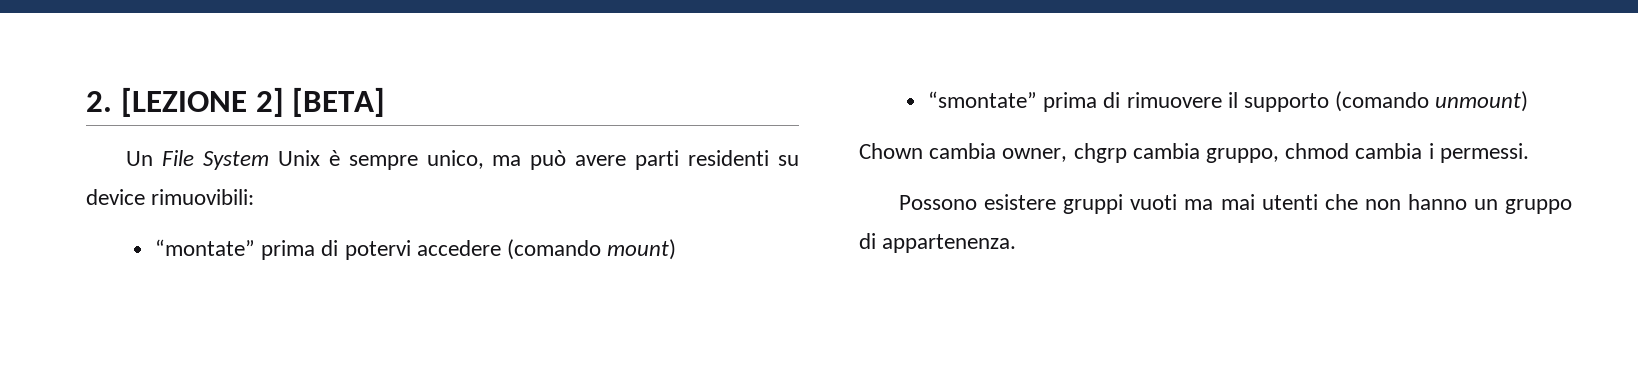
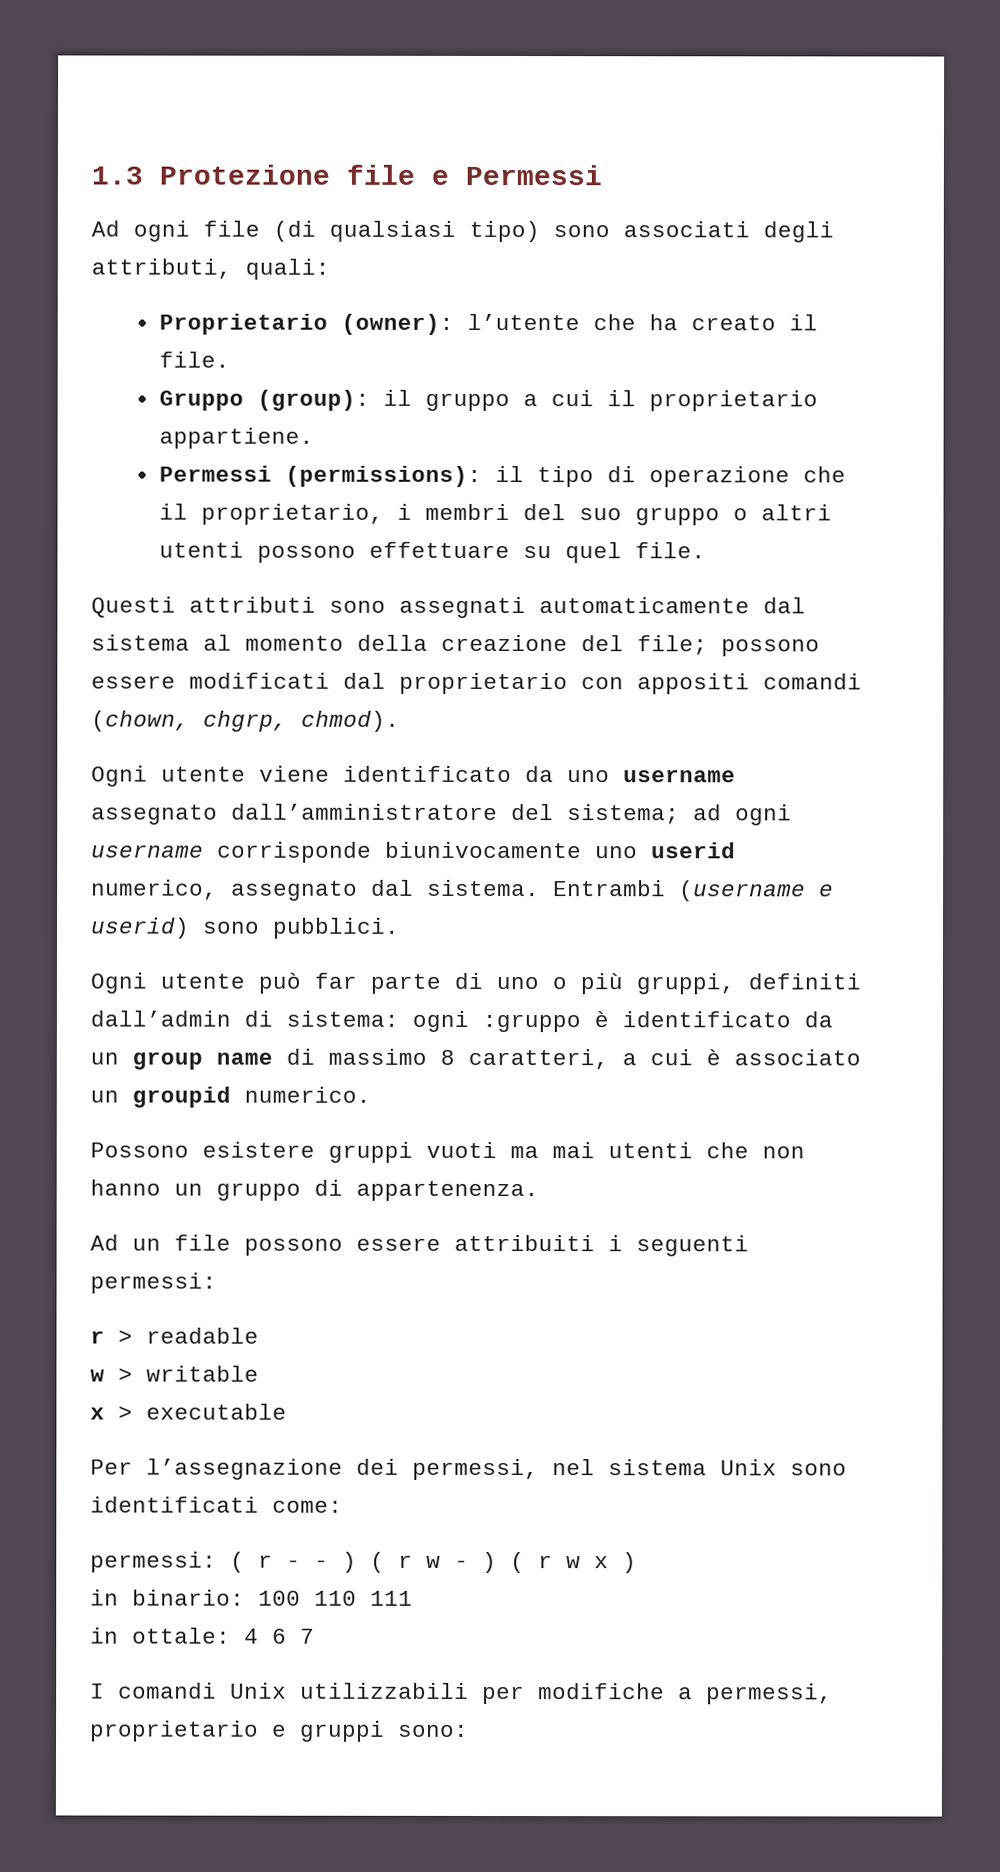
- 2. [LEZIONE 2] [BETA]
- Un File System Unix è sempre unico, ma può avere parti residenti su device rimuovibili:
- “montate” prima di potervi accedere (comando mount)
- “smontate” prima di rimuovere il supporto (comando unmount)
- Chown cambia owner, chgrp cambia gruppo, chmod cambia i permessi.
+ 1.3 Protezione file e Permessi
+ Ad ogni file (di qualsiasi tipo) sono associati degli attributi, quali:
+ Proprietario (owner): l’utente che ha creato il file.
+ Gruppo (group): il gruppo a cui il proprietario appartiene.
+ Permessi (permissions): il tipo di operazione che il proprietario, i membri del suo gruppo o altri utenti possono effettuare su quel file.
+ Questi attributi sono assegnati automaticamente dal sistema al momento della creazione del file; possono essere modificati dal proprietario con appositi comandi (chown, chgrp, chmod).
+ Ogni utente viene identificato da uno username assegnato dall’amministratore del sistema; ad ogni username corrisponde biunivocamente uno userid numerico, assegnato dal sistema. Entrambi (username e userid) sono pubblici.
+ Ogni utente può far parte di uno o più gruppi, definiti dall’admin di sistema: ogni :gruppo è identificato da un group name di massimo 8 caratteri, a cui è associato un groupid numerico.
+ Ad un file possono essere attribuiti i seguenti permessi:
+ r > readable
+ w > writable
+ x > executable
+ Per l’assegnazione dei permessi, nel sistema Unix sono identificati come:
+ permessi: ( r - - ) ( r w - ) ( r w x )
+ in binario: 100 110 111
+ in ottale: 4 6 7
+ I comandi Unix utilizzabili per modifiche a permessi, proprietario e gruppi sono:

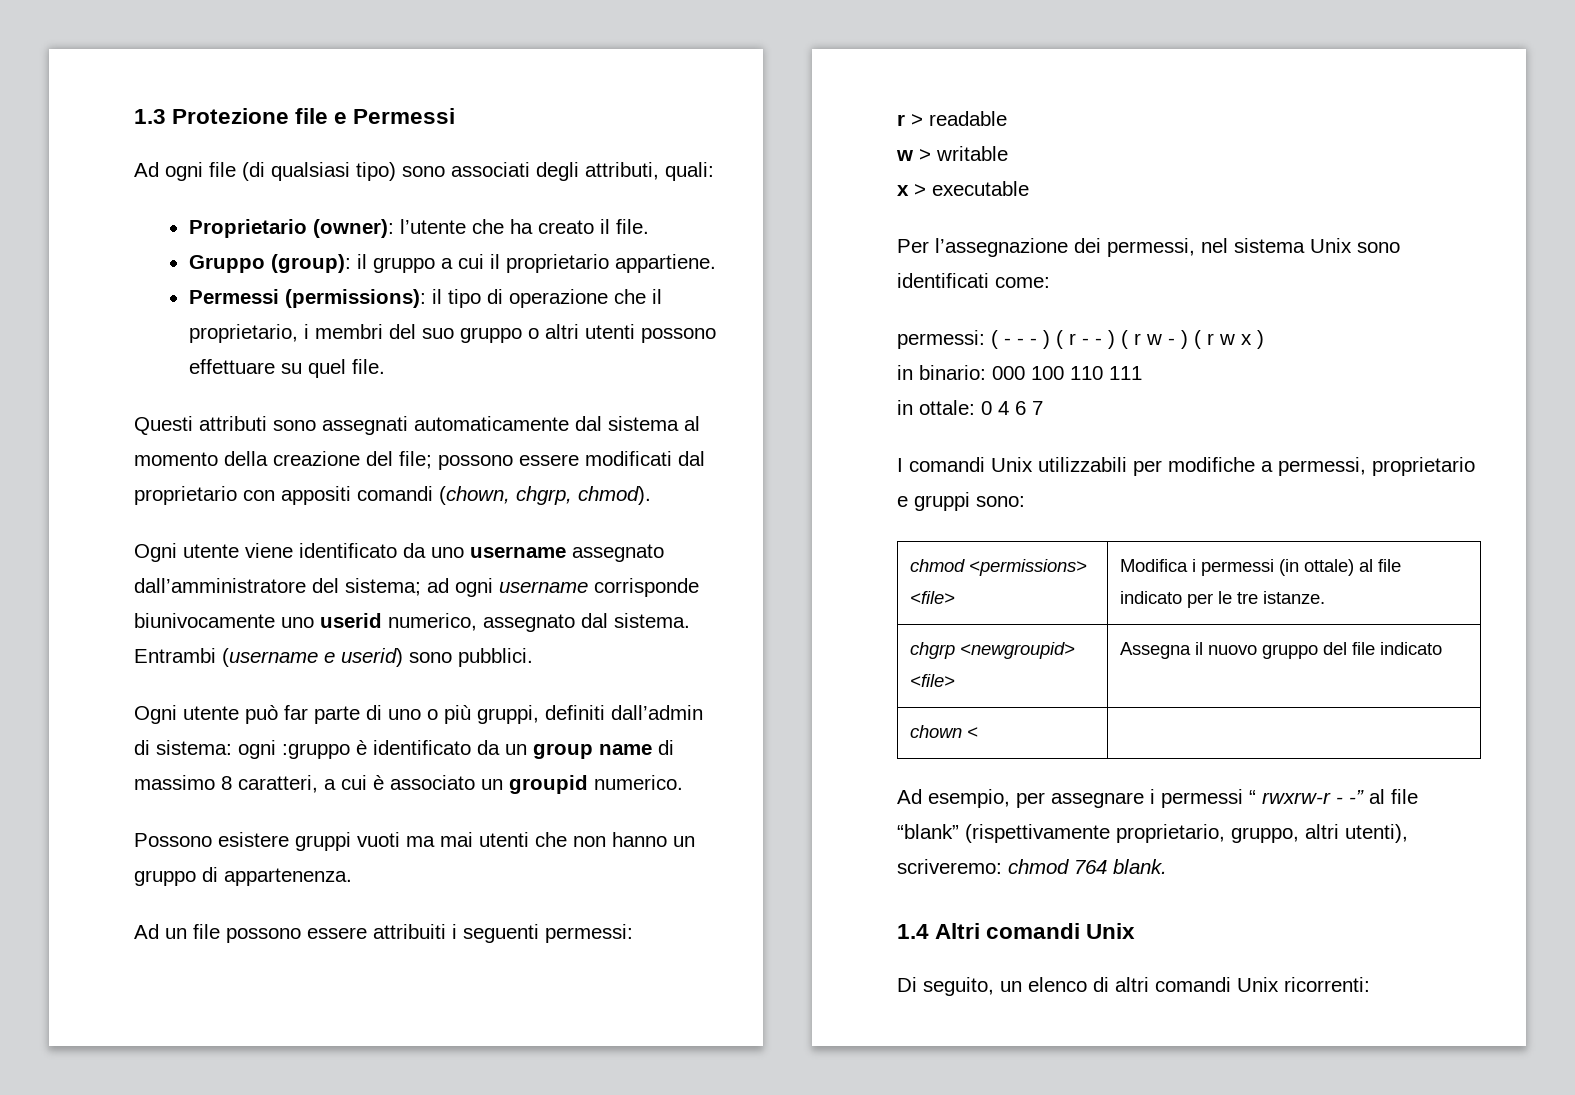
- permessi: ( r - - ) ( r w - ) ( r w x )
+ permessi: ( - - - ) ( r - - ) ( r w - ) ( r w x )
- in binario: 100 110 111
+ in binario: 000 100 110 111
- in ottale: 4 6 7
+ in ottale: 0 4 6 7
+ chmod <permissions> <file> | Modifica i permessi (in ottale) al file indicato per le tre istanze.
+ chgrp <newgroupid> <file> | Assegna il nuovo gruppo del file indicato
+ chown < |
+ Ad esempio, per assegnare i permessi “ rwxrw-r - -” al file “blank” (rispettivamente proprietario, gruppo, altri utenti), scriveremo: chmod 764 blank.
+ 1.4 Altri comandi Unix
+ Di seguito, un elenco di altri comandi Unix ricorrenti:

